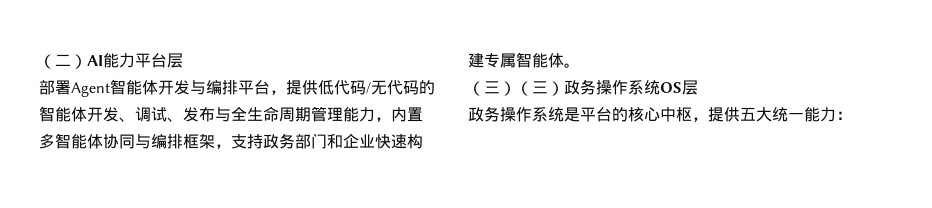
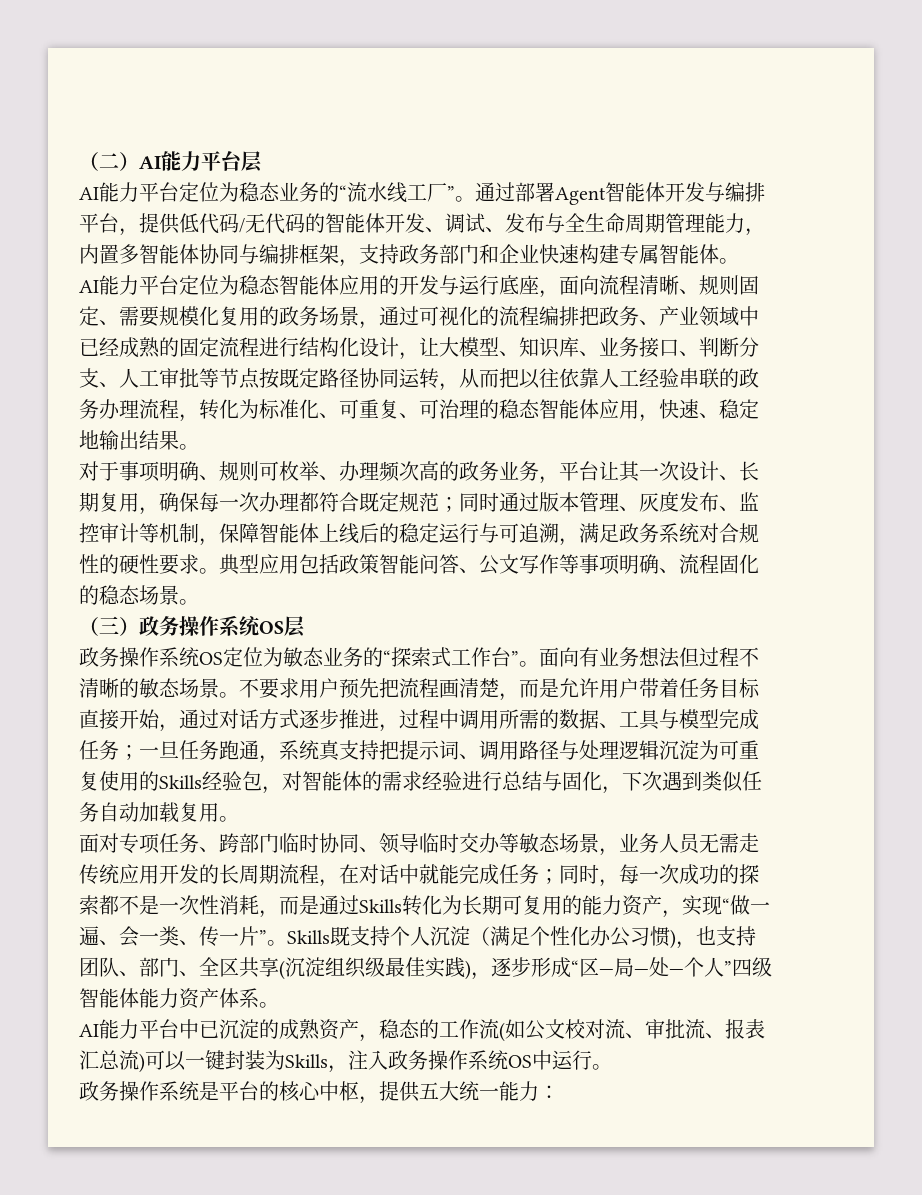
- 部署Agent智能体开发与编排平台，提供低代码/无代码的智能体开发、调试、发布与全生命周期管理能力，内置多智能体协同与编排框架，支持政务部门和企业快速构建专属智能体。
+ AI能力平台定位为稳态业务的“流水线工厂”。通过部署Agent智能体开发与编排平台，提供低代码/无代码的智能体开发、调试、发布与全生命周期管理能力，内置多智能体协同与编排框架，支持政务部门和企业快速构建专属智能体。
- （三）（三）政务操作系统OS层
+ AI能力平台定位为稳态智能体应用的开发与运行底座，面向流程清晰、规则固定、需要规模化复用的政务场景，通过可视化的流程编排把政务、产业领域中已经成熟的固定流程进行结构化设计，让大模型、知识库、业务接口、判断分支、人工审批等节点按既定路径协同运转，从而把以往依靠人工经验串联的政务办理流程，转化为标准化、可重复、可治理的稳态智能体应用，快速、稳定地输出结果。
+ 对于事项明确、规则可枚举、办理频次高的政务业务，平台让其一次设计、长期复用，确保每一次办理都符合既定规范；同时通过版本管理、灰度发布、监控审计等机制，保障智能体上线后的稳定运行与可追溯，满足政务系统对合规性的硬性要求。典型应用包括政策智能问答、公文写作等事项明确、流程固化的稳态场景。
+ （三）政务操作系统OS层
+ 政务操作系统OS定位为敏态业务的“探索式工作台”。面向有业务想法但过程不清晰的敏态场景。不要求用户预先把流程画清楚，而是允许用户带着任务目标直接开始，通过对话方式逐步推进，过程中调用所需的数据、工具与模型完成任务；一旦任务跑通，系统真支持把提示词、调用路径与处理逻辑沉淀为可重复使用的Skills经验包，对智能体的需求经验进行总结与固化，下次遇到类似任务自动加载复用。
+ 面对专项任务、跨部门临时协同、领导临时交办等敏态场景，业务人员无需走传统应用开发的长周期流程，在对话中就能完成任务；同时，每一次成功的探索都不是一次性消耗，而是通过Skills转化为长期可复用的能力资产，实现“做一遍、会一类、传一片”。Skills既支持个人沉淀（满足个性化办公习惯)，也支持团队、部门、全区共享(沉淀组织级最佳实践)，逐步形成“区—局—处—个人”四级智能体能力资产体系。
+ AI能力平台中已沉淀的成熟资产，稳态的工作流(如公文校对流、审批流、报表汇总流)可以一键封装为Skills，注入政务操作系统OS中运行。

